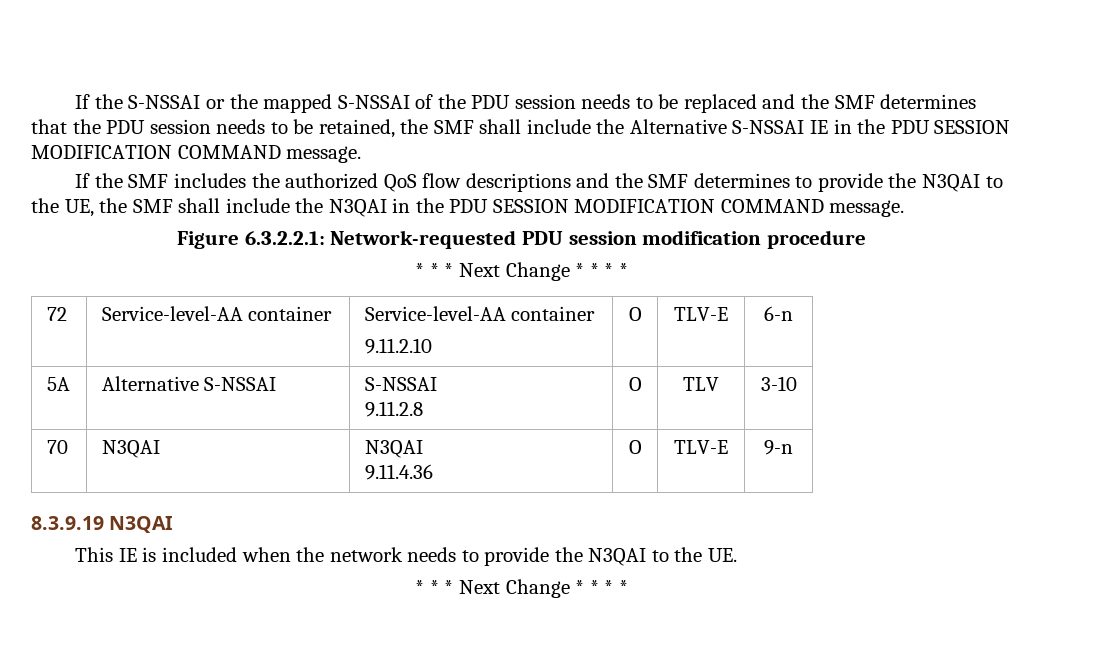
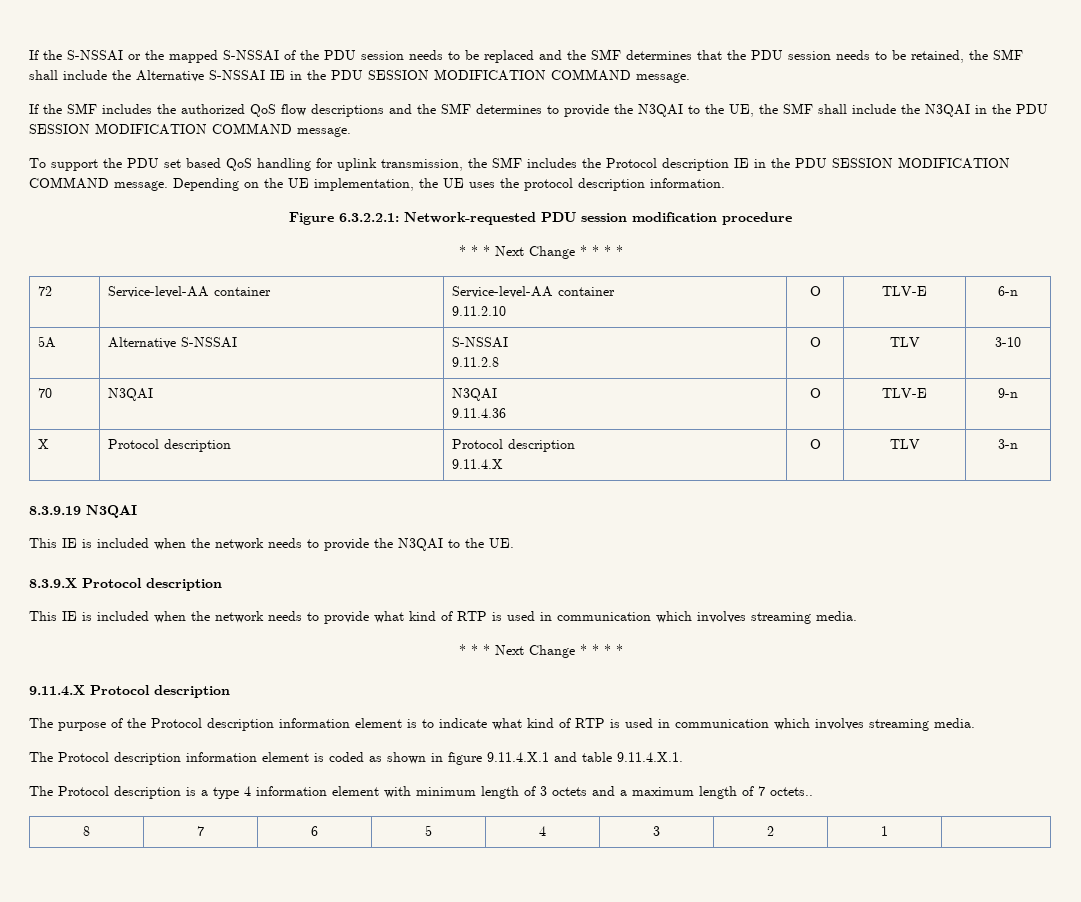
+ To support the PDU set based QoS handling for uplink transmission, the SMF includes the Protocol description IE in the PDU SESSION MODIFICATION COMMAND message. Depending on the UE implementation, the UE uses the protocol description information.
+ X | Protocol description | Protocol description
+ 9.11.4.X | O | TLV | 3-n
  This IE is included when the network needs to provide the N3QAI to the UE.
+ 8.3.9.X Protocol description
+ This IE is included when the network needs to provide what kind of RTP is used in communication which involves streaming media.
  * * * Next Change * * * *
+ 9.11.4.X Protocol description
+ The purpose of the Protocol description information element is to indicate what kind of RTP is used in communication which involves streaming media.
+ The Protocol description information element is coded as shown in figure 9.11.4.X.1 and table 9.11.4.X.1.
+ The Protocol description is a type 4 information element with minimum length of 3 octets and a maximum length of 7 octets..
+ 8 | 7 | 6 | 5 | 4 | 3 | 2 | 1 |

